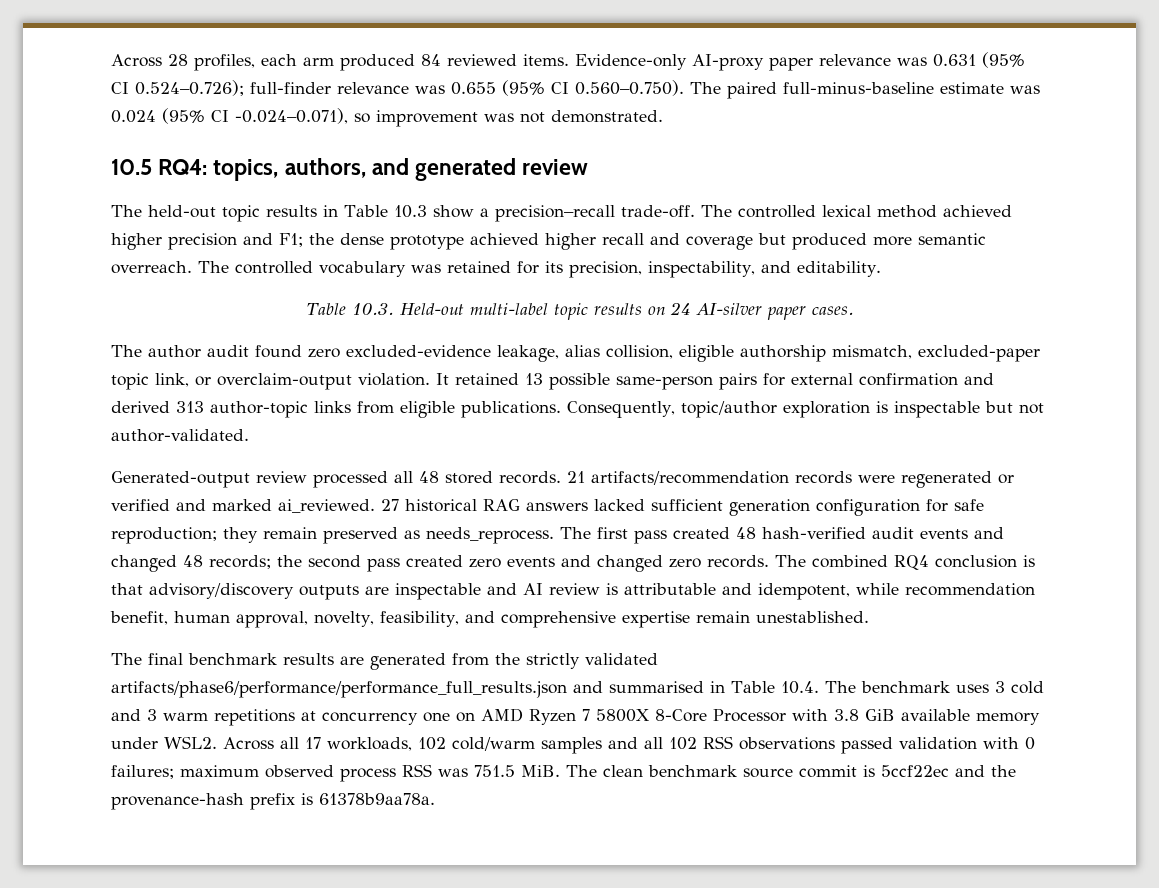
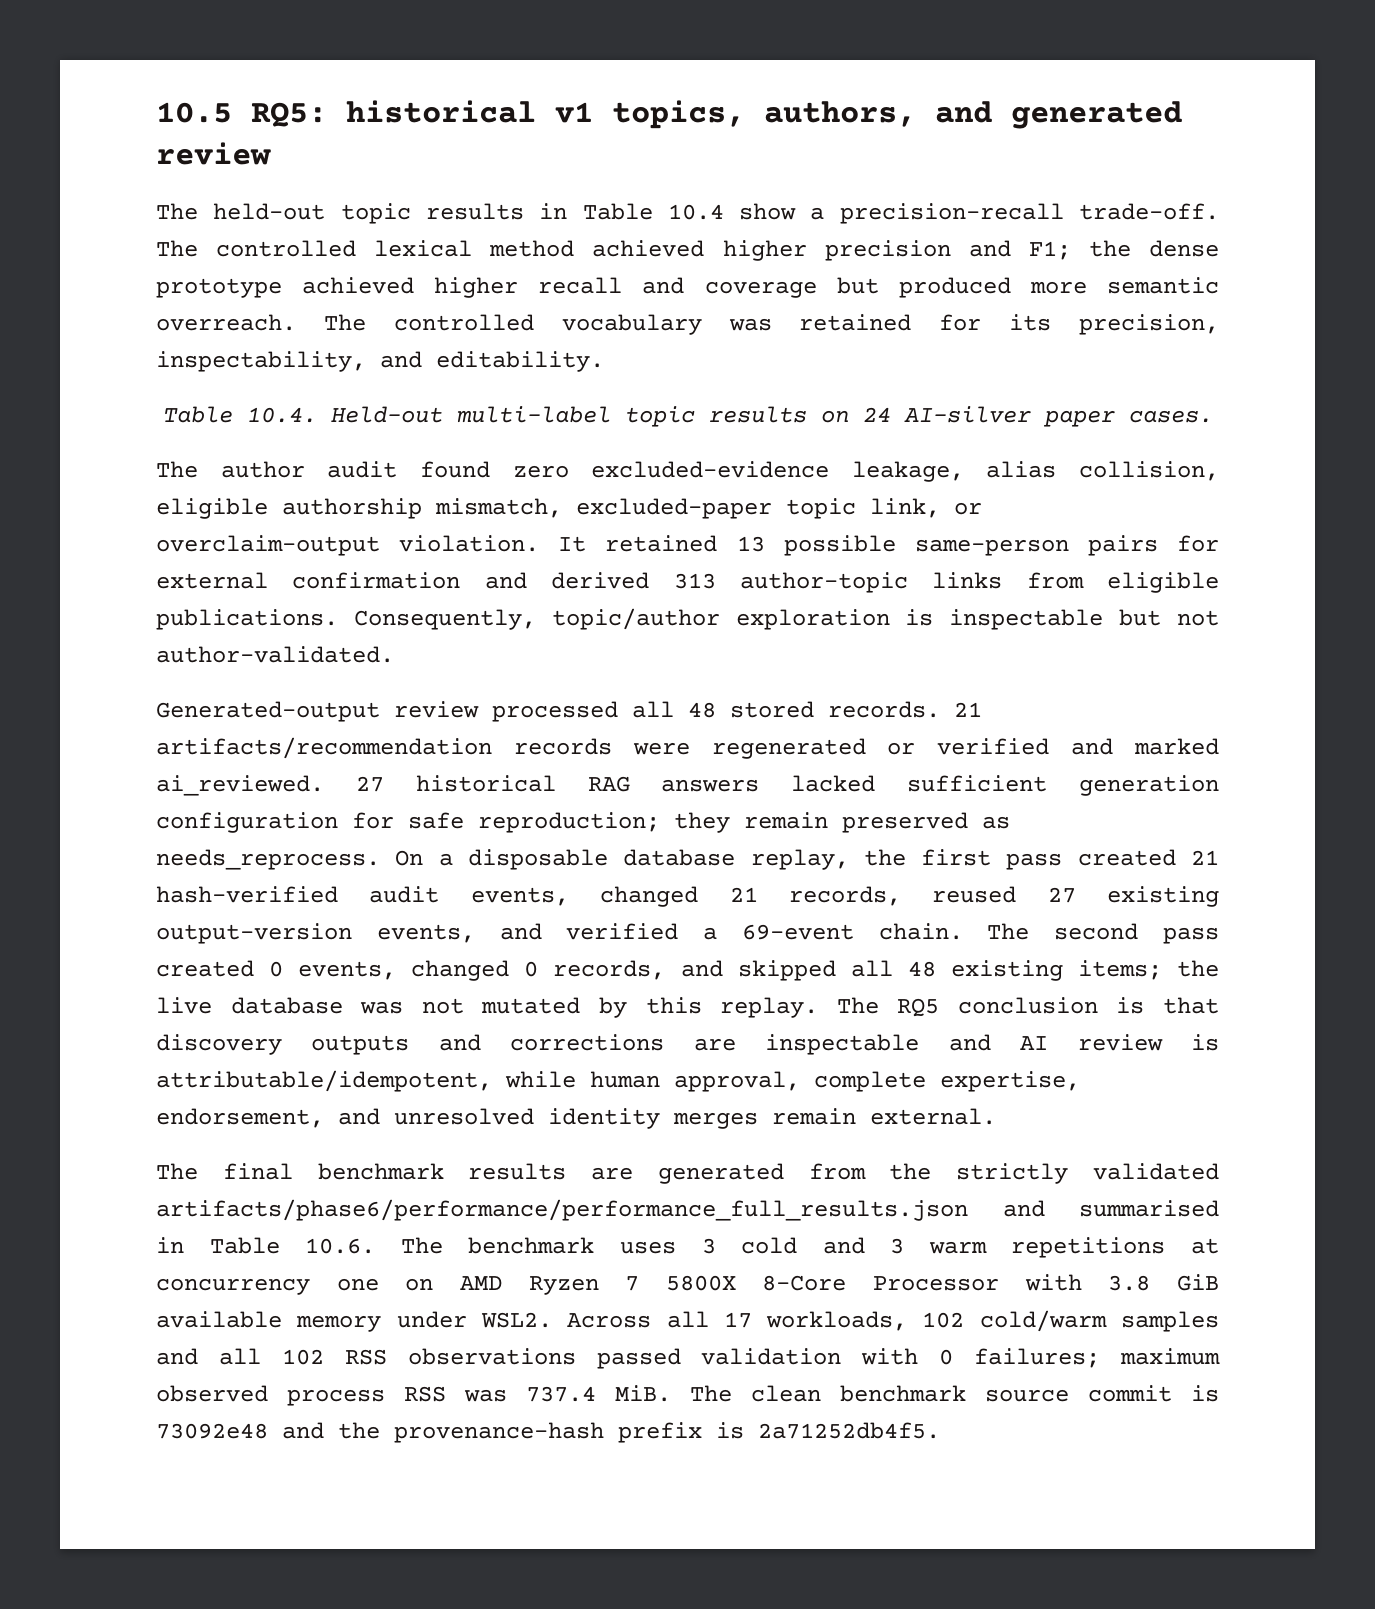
- Across 28 profiles, each arm produced 84 reviewed items. Evidence-only AI-proxy paper relevance was 0.631 (95% CI 0.524–0.726); full-finder relevance was 0.655 (95% CI 0.560–0.750). The paired full-minus-baseline estimate was 0.024 (95% CI -0.024–0.071), so improvement was not demonstrated.
- 10.5 RQ4: topics, authors, and generated review
+ 10.5 RQ5: historical v1 topics, authors, and generated review
- The held-out topic results in Table 10.3 show a precision–recall trade-off.
+ The held-out topic results in Table 10.4 show a precision–recall trade-off.
- Table 10.3. Held-out multi-label topic results on 24 AI-silver paper cases.
+ Table 10.4. Held-out multi-label topic results on 24 AI-silver paper cases.
- The first pass created 48 hash-verified audit events and changed 48 records; the second pass created zero events and changed zero records. The combined RQ4 conclusion is that advisory/discovery outputs are inspectable and AI review is attributable and idempotent, while recommendation benefit, human approval, novelty, feasibility, and comprehensive expertise remain unestablished.
+ On a disposable database replay, the first pass created 21 hash-verified audit events, changed 21 records, reused 27 existing output-version events, and verified a 69-event chain. The second pass created 0 events, changed 0 records, and skipped all 48 existing items; the live database was not mutated by this replay. The RQ5 conclusion is that discovery outputs and corrections are inspectable and AI review is attributable/idempotent, while human approval, complete expertise, endorsement, and unresolved identity merges remain external.
- The final benchmark results are generated from the strictly validated artifacts/phase6/performance/performance_full_results.json and summarised in Table 10.4. The benchmark uses 3 cold and 3 warm repetitions at concurrency one on AMD Ryzen 7 5800X 8-Core Processor with 3.8 GiB available memory under WSL2.
+ The final benchmark results are generated from the strictly validated artifacts/phase6/performance/performance_full_results.json and summarised in Table 10.6. The benchmark uses 3 cold and 3 warm repetitions at concurrency one on AMD Ryzen 7 5800X 8-Core Processor with 3.8 GiB available memory under WSL2.
- Across all 17 workloads, 102 cold/warm samples and all 102 RSS observations passed validation with 0 failures; maximum observed process RSS was 751.5 MiB. The clean benchmark source commit is 5ccf22ec and the provenance-hash prefix is 61378b9aa78a.
+ Across all 17 workloads, 102 cold/warm samples and all 102 RSS observations passed validation with 0 failures; maximum observed process RSS was 737.4 MiB. The clean benchmark source commit is 73092e48 and the provenance-hash prefix is 2a71252db4f5.

